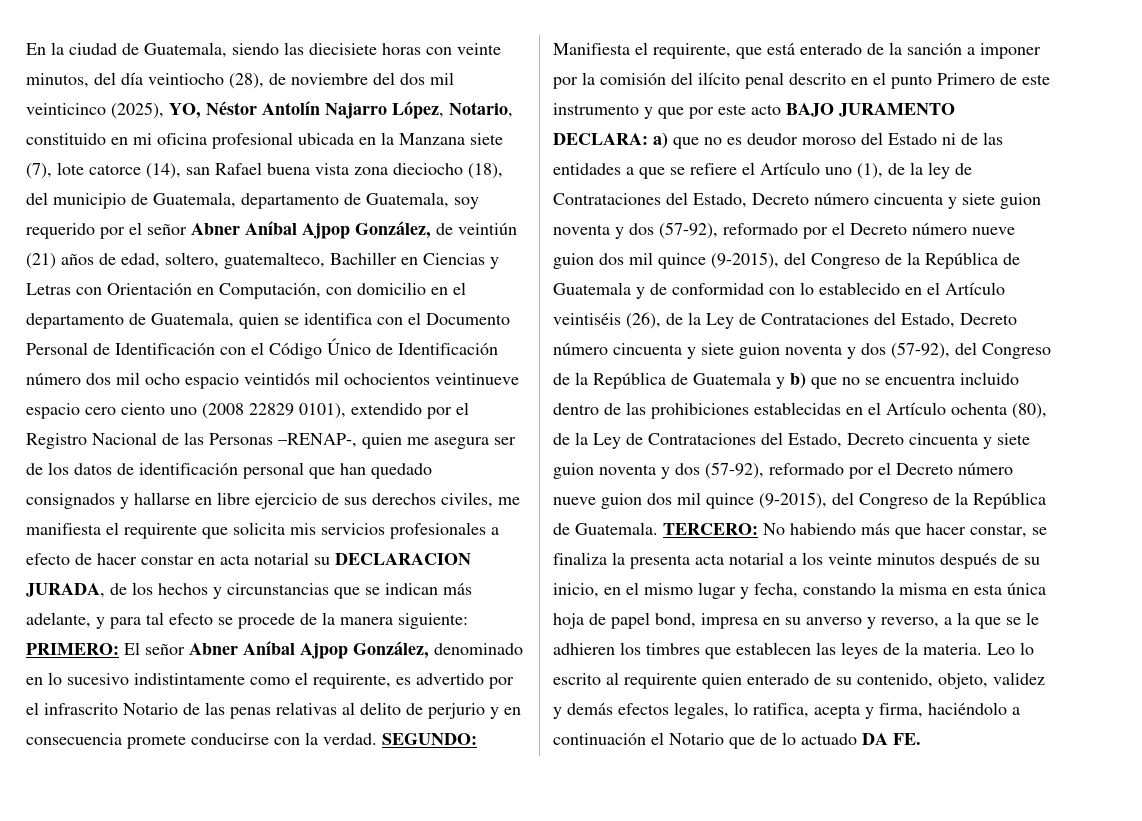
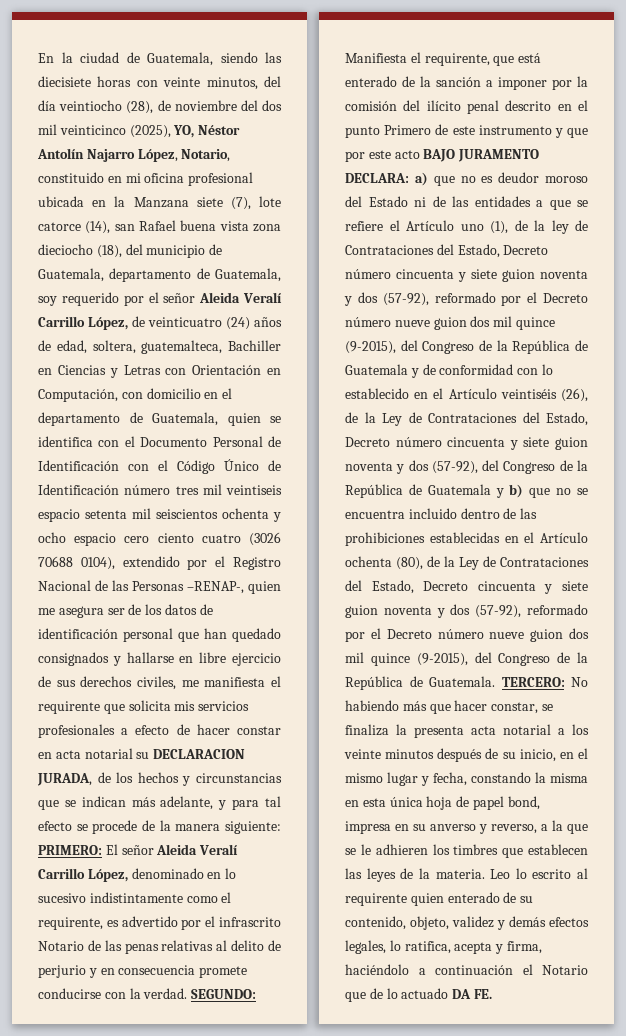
- En la ciudad de Guatemala, siendo las diecisiete horas con veinte minutos, del día veintiocho (28), de noviembre del dos mil veinticinco (2025), YO, Néstor Antolín Najarro López, Notario, constituido en mi oficina profesional ubicada en la Manzana siete (7), lote catorce (14), san Rafael buena vista zona dieciocho (18), del municipio de Guatemala, departamento de Guatemala, soy requerido por el señor Abner Aníbal Ajpop González, de veintiún (21) años de edad, soltero, guatemalteco, Bachiller en Ciencias y Letras con Orientación en Computación, con domicilio en el departamento de Guatemala, quien se identifica con el Documento Personal de Identificación con el Código Único de Identificación número dos mil ocho espacio veintidós mil ochocientos veintinueve espacio cero ciento uno (2008 22829 0101), extendido por el Registro Nacional de las Personas –RENAP-, quien me asegura ser de los datos de identificación personal que han quedado consignados y hallarse en libre ejercicio de sus derechos civiles, me manifiesta el requirente que solicita mis servicios profesionales a efecto de hacer constar en acta notarial su DECLARACION JURADA, de los hechos y circunstancias que se indican más adelante, y para tal efecto se procede de la manera siguiente:
+ En la ciudad de Guatemala, siendo las diecisiete horas con veinte minutos, del día veintiocho (28), de noviembre del dos mil veinticinco (2025), YO, Néstor Antolín Najarro López, Notario, constituido en mi oficina profesional ubicada en la Manzana siete (7), lote catorce (14), san Rafael buena vista zona dieciocho (18), del municipio de Guatemala, departamento de Guatemala, soy requerido por el señor Aleida Veralí Carrillo López, de veinticuatro (24) años de edad, soltera, guatemalteca, Bachiller en Ciencias y Letras con Orientación en Computación, con domicilio en el departamento de Guatemala, quien se identifica con el Documento Personal de Identificación con el Código Único de Identificación número tres mil veintiseis espacio setenta mil seiscientos ochenta y ocho espacio cero ciento cuatro (3026 70688 0104), extendido por el Registro Nacional de las Personas –RENAP-, quien me asegura ser de los datos de identificación personal que han quedado consignados y hallarse en libre ejercicio de sus derechos civiles, me manifiesta el requirente que solicita mis servicios profesionales a efecto de hacer constar en acta notarial su DECLARACION JURADA, de los hechos y circunstancias que se indican más adelante, y para tal efecto se procede de la manera siguiente:
- El señor Abner Aníbal Ajpop González, denominado en lo sucesivo indistintamente como el requirente, es advertido por el infrascrito Notario de las penas relativas al delito de perjurio y en consecuencia promete conducirse con la verdad.
+ El señor Aleida Veralí Carrillo López, denominado en lo sucesivo indistintamente como el requirente, es advertido por el infrascrito Notario de las penas relativas al delito de perjurio y en consecuencia promete conducirse con la verdad.

